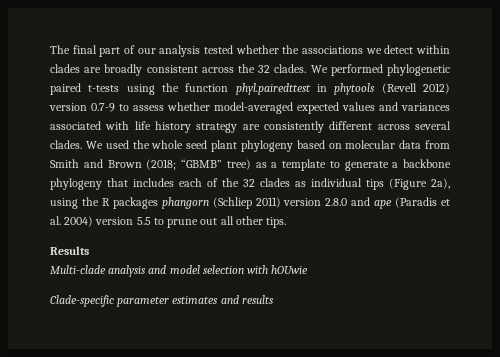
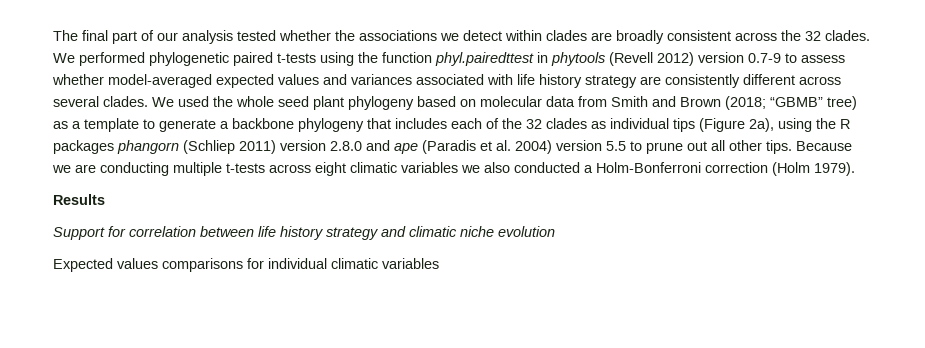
- “GBMB” tree) as a template to generate a backbone phylogeny that includes each of the 32 clades as individual tips (Figure 2a), using the R packages phangorn (Schliep 2011) version 2.8.0 and ape (Paradis et al. 2004) version 5.5 to prune out all other tips.
+ “GBMB” tree) as a template to generate a backbone phylogeny that includes each of the 32 clades as individual tips (Figure 2a), using the R packages phangorn (Schliep 2011) version 2.8.0 and ape (Paradis et al. 2004) version 5.5 to prune out all other tips. Because we are conducting multiple t-tests across eight climatic variables we also conducted a Holm-Bonferroni correction (Holm 1979).
  Results
- Multi-clade analysis and model selection with hOUwie
- Clade-specific parameter estimates and results
+ Support for correlation between life history strategy and climatic niche evolution
+ Expected values comparisons for individual climatic variables

